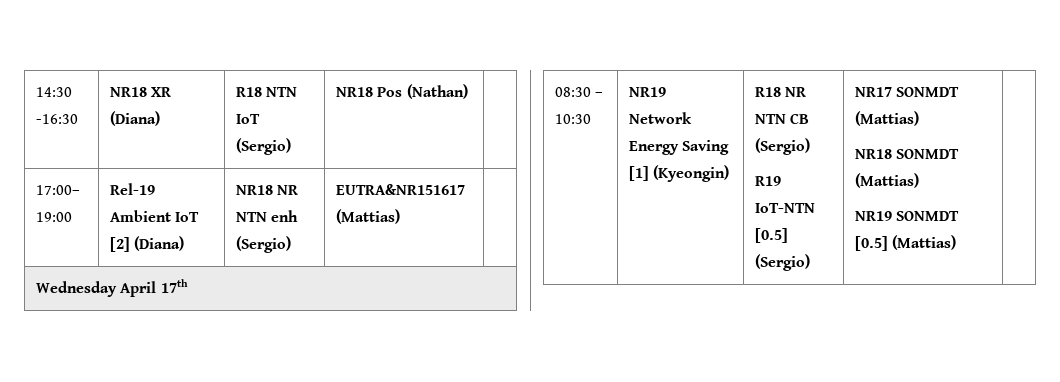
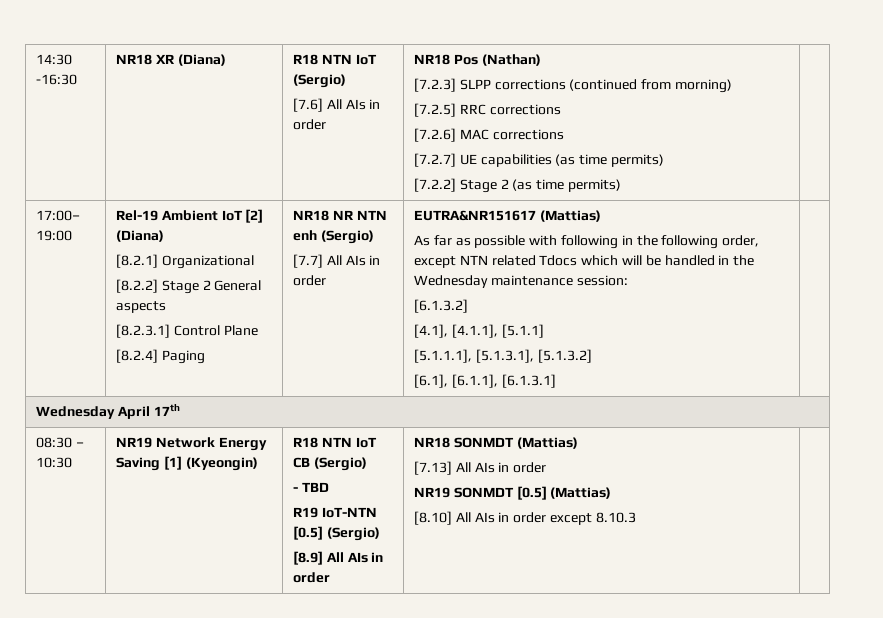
- NR18 Pos (Nathan)
+ [7.6] All AIs in order | NR18 Pos (Nathan)
+ [7.2.3] SLPP corrections (continued from morning)
+ [7.2.5] RRC corrections
+ [7.2.6] MAC corrections
+ [7.2.7] UE capabilities (as time permits)
+ [7.2.2] Stage 2 (as time permits)
+ [8.2.1] Organizational
+ [8.2.2] Stage 2 General aspects
+ [8.2.3.1] Control Plane
+ [8.2.4] Paging
- EUTRA&NR151617 (Mattias)
+ [7.7] All AIs in order | EUTRA&NR151617 (Mattias)
+ As far as possible with following in the following order, except NTN related Tdocs which will be handled in the Wednesday maintenance session:
+ [6.1.3.2]
+ [4.1], [4.1.1], [5.1.1]
+ [5.1.1.1], [5.1.3.1], [5.1.3.2]
+ [6.1], [6.1.1], [6.1.3.1]
- R18 NR NTN CB (Sergio)
+ R18 NTN IoT CB (Sergio)
+ - TBD
- NR17 SONMDT (Mattias)
- NR18 SONMDT (Mattias)
+ [8.9] All AIs in order | NR18 SONMDT (Mattias)
+ [7.13] All AIs in order
  NR19 SONMDT [0.5] (Mattias)
+ [8.10] All AIs in order except 8.10.3

